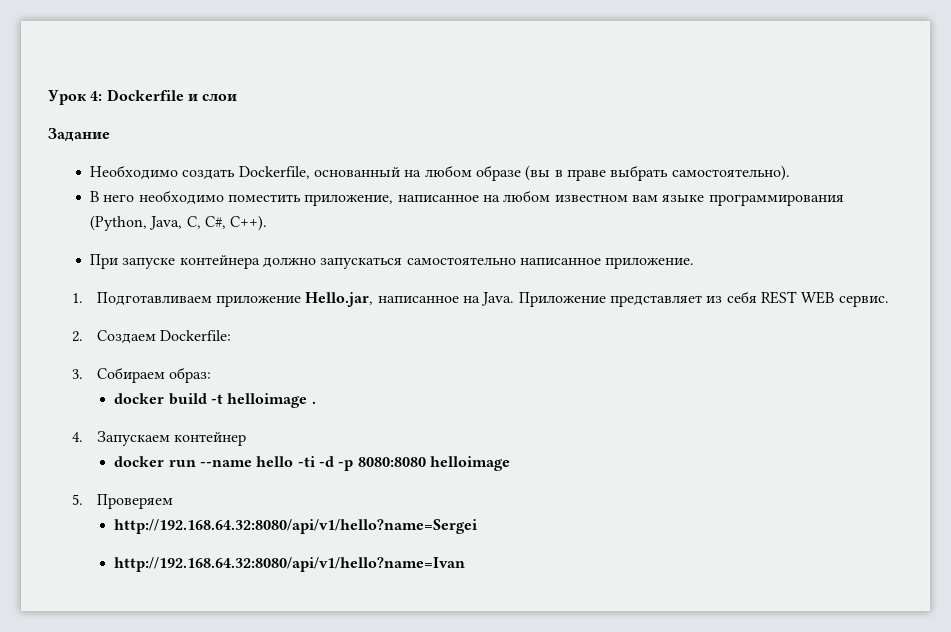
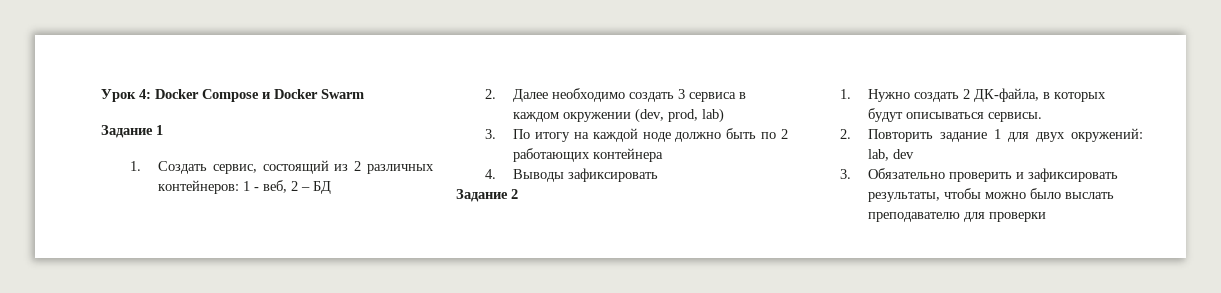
- Урок 4: Dockerfile и слои
- Задание
- Необходимо создать Dockerfile, основанный на любом образе (вы в праве выбрать самостоятельно).
- В него необходимо поместить приложение, написанное на любом известном вам языке программирования (Python, Java, C, С#, C++).
- При запуске контейнера должно запускаться самостоятельно написанное приложение.
- 1. Подготавливаем приложение Hello.jar, написанное на Java. Приложение представляет из себя REST WEB сервис.
- 2. Создаем Dockerfile:
- 3. Собираем образ:
- docker build -t helloimage .
- 4. Запускаем контейнер
- docker run --name hello -ti -d -p 8080:8080 helloimage
- 5. Проверяем
- http://192.168.64.32:8080/api/v1/hello?name=Sergei
- http://192.168.64.32:8080/api/v1/hello?name=Ivan
+ Урок 4: Docker Compose и Docker Swarm
+ Задание 1
+ 1. Создать сервис, состоящий из 2 различных контейнеров: 1 - веб, 2 – БД
+ 2. Далее необходимо создать 3 сервиса в каждом окружении (dev, prod, lab)
+ 3. По итогу на каждой ноде должно быть по 2 работающих контейнера
+ 4. Выводы зафиксировать
+ Задание 2
+ 1. Нужно создать 2 ДК-файла, в которых будут описываться сервисы.
+ 2. Повторить задание 1 для двух окружений: lab, dev
+ 3. Обязательно проверить и зафиксировать результаты, чтобы можно было выслать преподавателю для проверки

